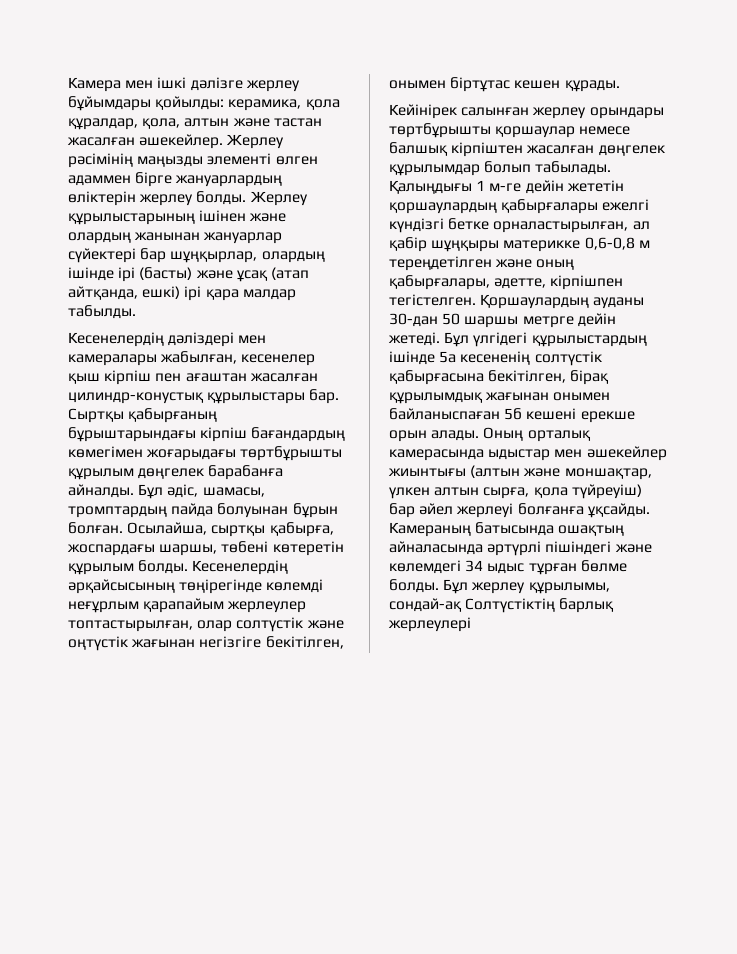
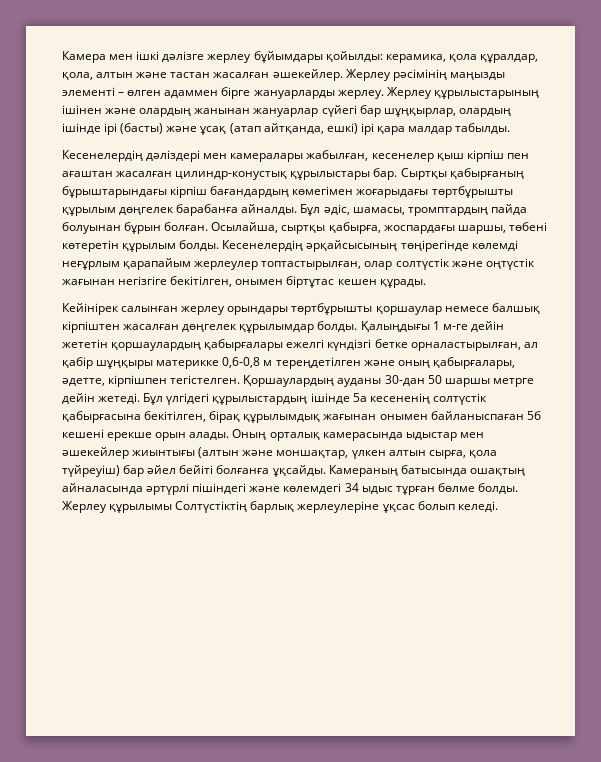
- Жерлеу рәсімінің маңызды элементі өлген адаммен бірге жануарлардың өліктерін жерлеу болды.
+ Жерлеу рәсімінің маңызды элементі – өлген адаммен бірге жануарларды жерлеу.
- Жерлеу құрылыстарының ішінен және олардың жанынан жануарлар сүйектері бар шұңқырлар, олардың ішінде ірі (басты) және ұсақ (атап айтқанда, ешкі) ірі қара малдар табылды.
+ Жерлеу құрылыстарының ішінен және олардың жанынан жануарлар сүйегі бар шұңқырлар, олардың ішінде ірі (басты) және ұсақ (атап айтқанда, ешкі) ірі қара малдар табылды.
- Кейінірек салынған жерлеу орындары төртбұрышты қоршаулар немесе балшық кірпіштен жасалған дөңгелек құрылымдар болып табылады.
+ Кейінірек салынған жерлеу орындары төртбұрышты қоршаулар немесе балшық кірпіштен жасалған дөңгелек құрылымдар болды.
- Оның орталық камерасында ыдыстар мен әшекейлер жиынтығы (алтын және моншақтар, үлкен алтын сырға, қола түйреуіш) бар әйел жерлеуі болғанға ұқсайды.
+ Оның орталық камерасында ыдыстар мен әшекейлер жиынтығы (алтын және моншақтар, үлкен алтын сырға, қола түйреуіш) бар әйел бейіті болғанға ұқсайды.
- Бұл жерлеу құрылымы, сондай-ақ Солтүстіктің барлық жерлеулері
+ Жерлеу құрылымы Солтүстіктің барлық жерлеулеріне ұқсас болып келеді.

